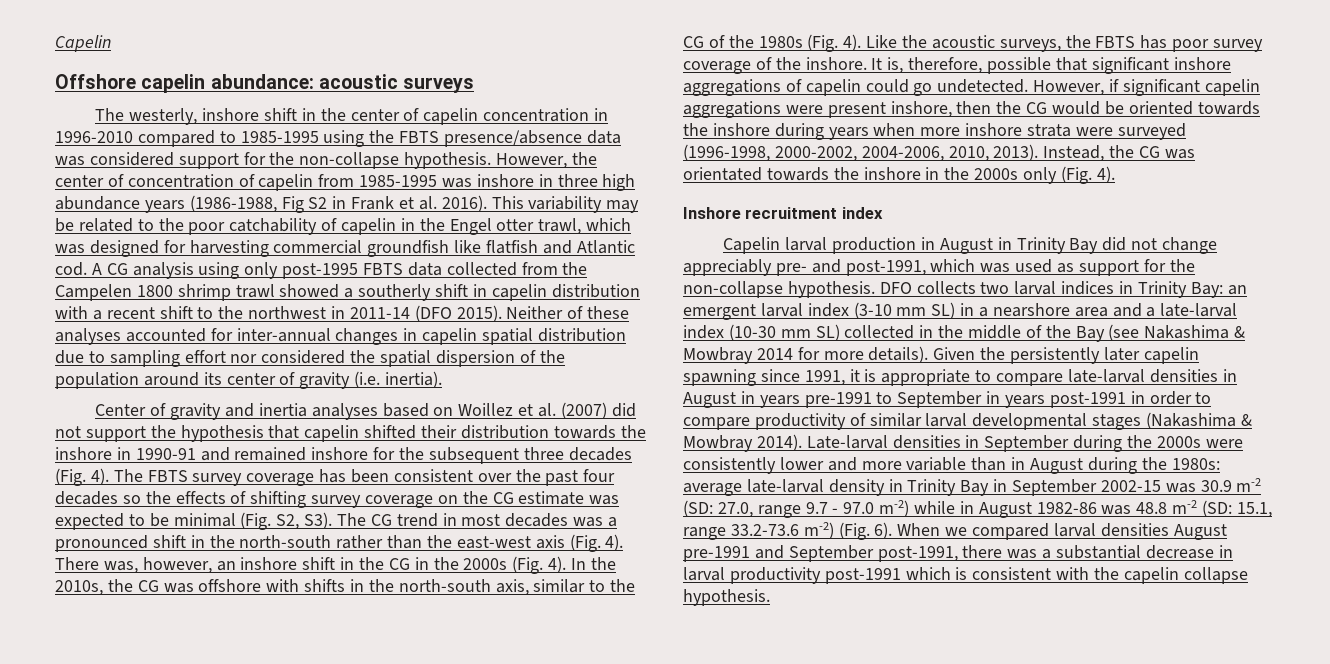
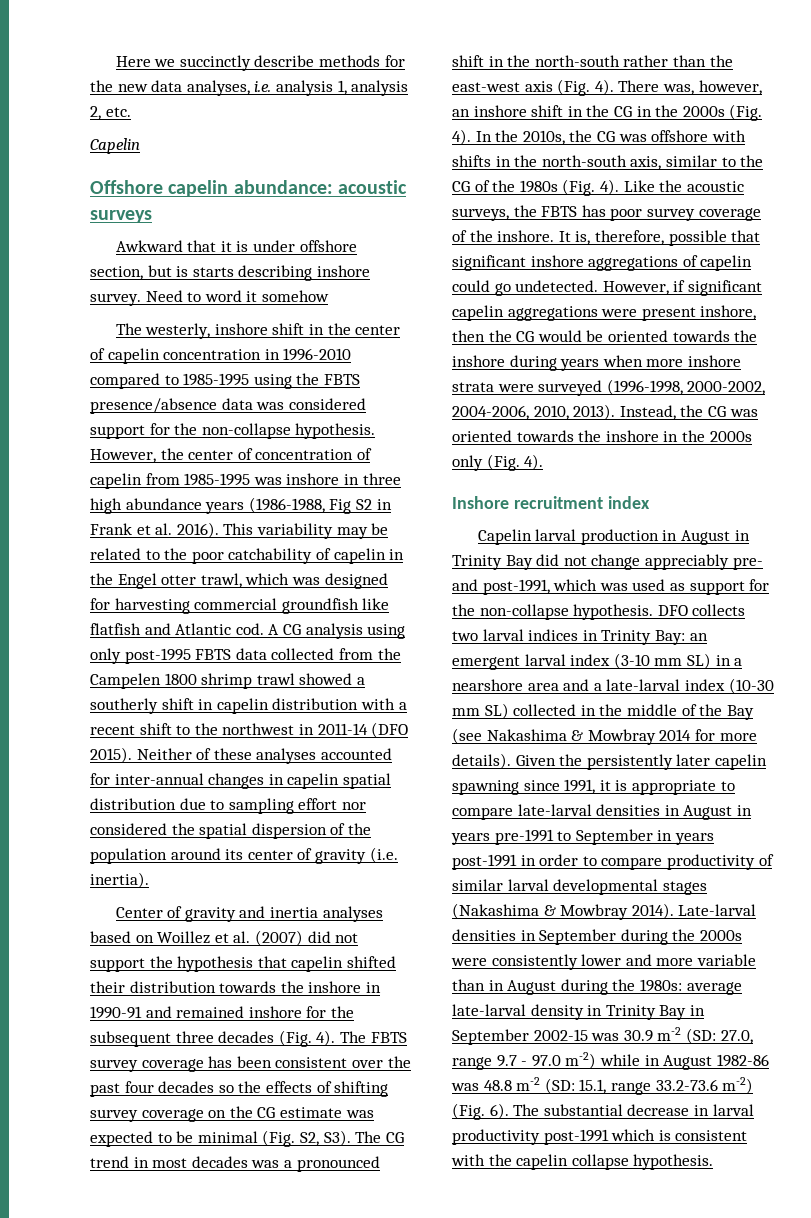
+ Here we succinctly describe methods for the new data analyses, i.e. analysis 1, analysis 2, etc.
+ Awkward that it is under offshore section, but is starts describing inshore survey. Need to word it somehow
- Instead, the CG was orientated towards the inshore in the 2000s only (Fig. 4).
+ Instead, the CG was oriented towards the inshore in the 2000s only (Fig. 4).
- When we compared larval densities August pre-1991 and September post-1991, there was a substantial decrease in larval productivity post-1991 which is consistent with the capelin collapse hypothesis.
+ The substantial decrease in larval productivity post-1991 which is consistent with the capelin collapse hypothesis.

